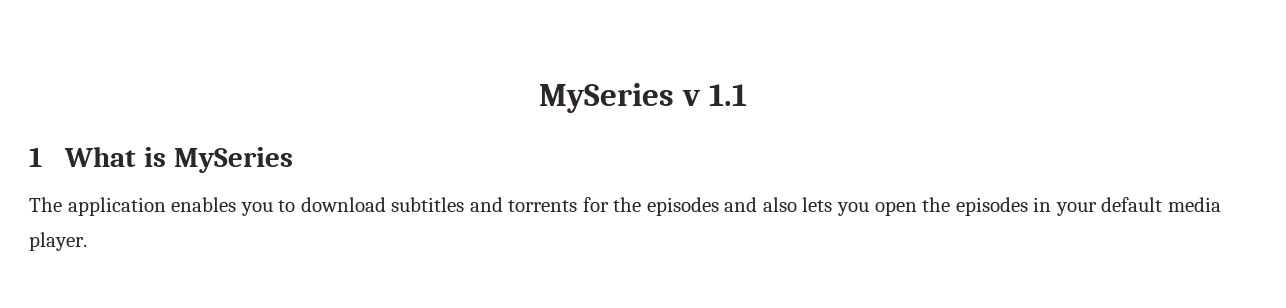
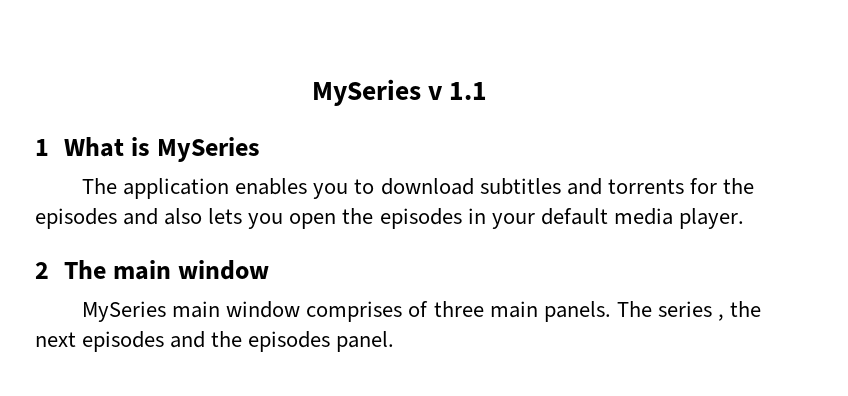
+ 2 The main window
+ MySeries main window comprises of three main panels. The series , the next episodes and the episodes panel.

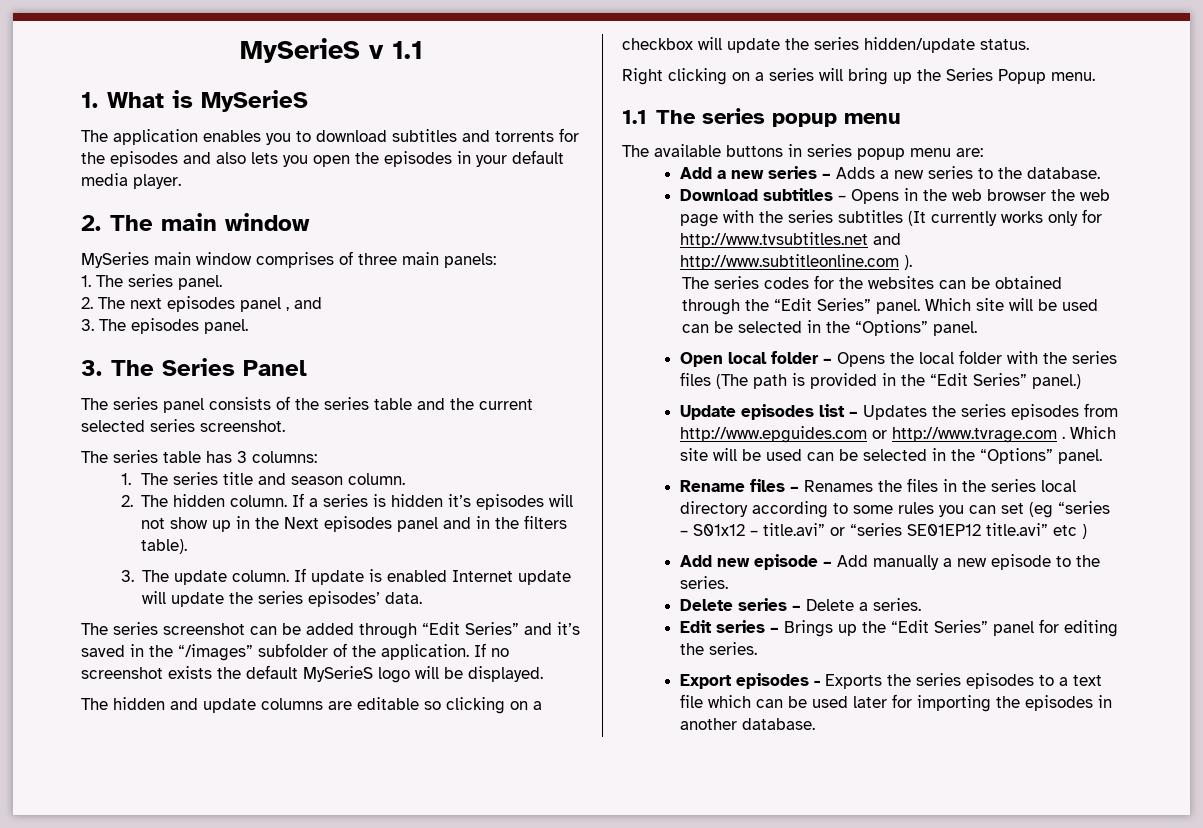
- MySeries v 1.1
+ MySerieS v 1.1
- 1 What is MySeries
+ 1. What is MySerieS
- 2 The main window
+ 2. The main window
- MySeries main window comprises of three main panels. The series , the next episodes and the episodes panel.
+ MySeries main window comprises of three main panels:
+ 1. The series panel.
+ 2. The next episodes panel , and
+ 3. The episodes panel.
+ 3. The Series Panel
+ The series panel consists of the series table and the current selected series screenshot.
+ The series table has 3 columns:
+ 1. The series title and season column.
+ 2. The hidden column. If a series is hidden it’s episodes will not show up in the Next episodes panel and in the filters table).
+ 3. The update column. If update is enabled Internet update will update the series episodes’ data.
+ The series screenshot can be added through “Edit Series” and it’s saved in the “/images” subfolder of the application. If no screenshot exists the default MySerieS logo will be displayed.
+ The hidden and update columns are editable so clicking on a checkbox will update the series hidden/update status.
+ Right clicking on a series will bring up the Series Popup menu.
+ 1.1 The series popup menu
+ The available buttons in series popup menu are:
+ Add a new series – Adds a new series to the database.
+ Download subtitles – Opens in the web browser the web page with the series subtitles (It currently works only for http://www.tvsubtitles.net and http://www.subtitleonline.com ).
+ The series codes for the websites can be obtained through the “Edit Series” panel. Which site will be used can be selected in the “Options” panel.
+ Open local folder – Opens the local folder with the series files (The path is provided in the “Edit Series” panel.)
+ Update episodes list – Updates the series episodes from http://www.epguides.com or http://www.tvrage.com . Which site will be used can be selected in the “Options” panel.
+ Rename files – Renames the files in the series local directory according to some rules you can set (eg “series – S01x12 – title.avi” or “series SE01EP12 title.avi” etc )
+ Add new episode – Add manually a new episode to the series.
+ Delete series – Delete a series.
+ Edit series – Brings up the “Edit Series” panel for editing the series.
+ Export episodes - Exports the series episodes to a text file which can be used later for importing the episodes in another database.

